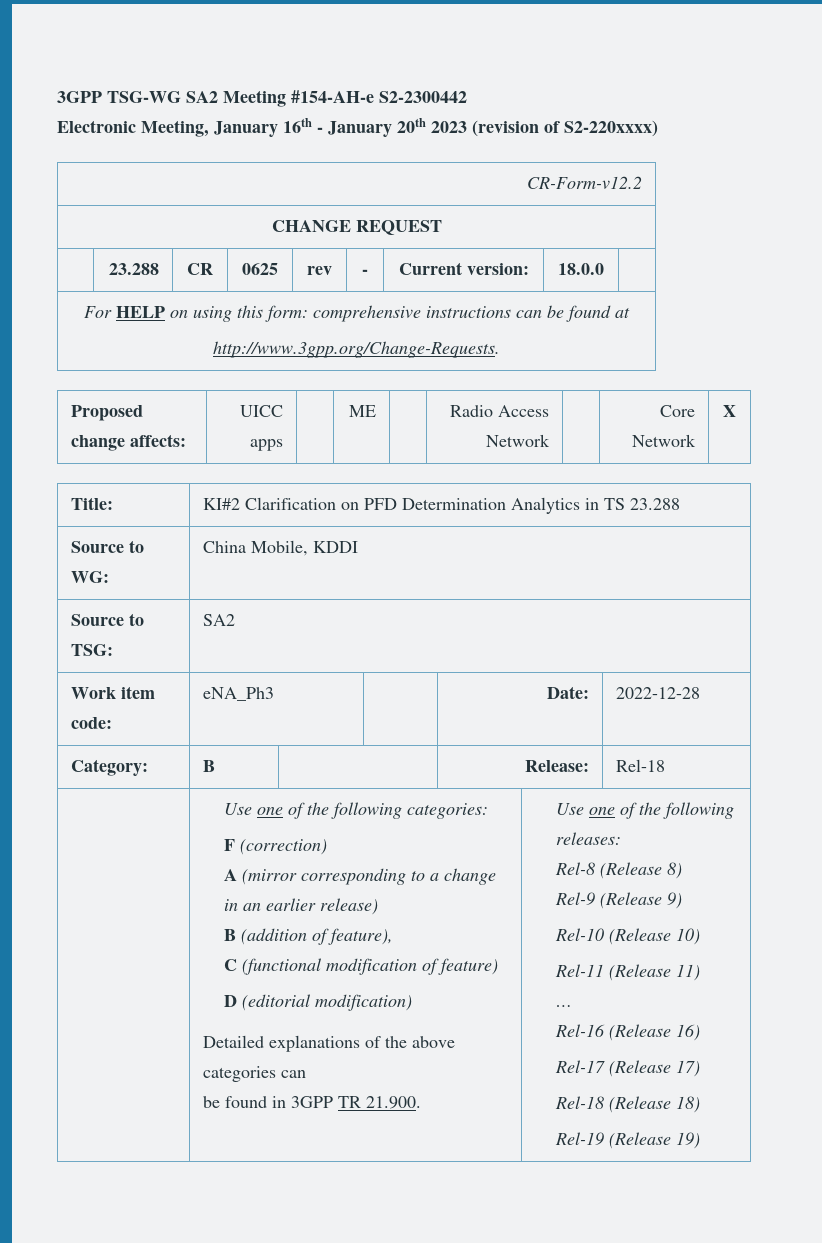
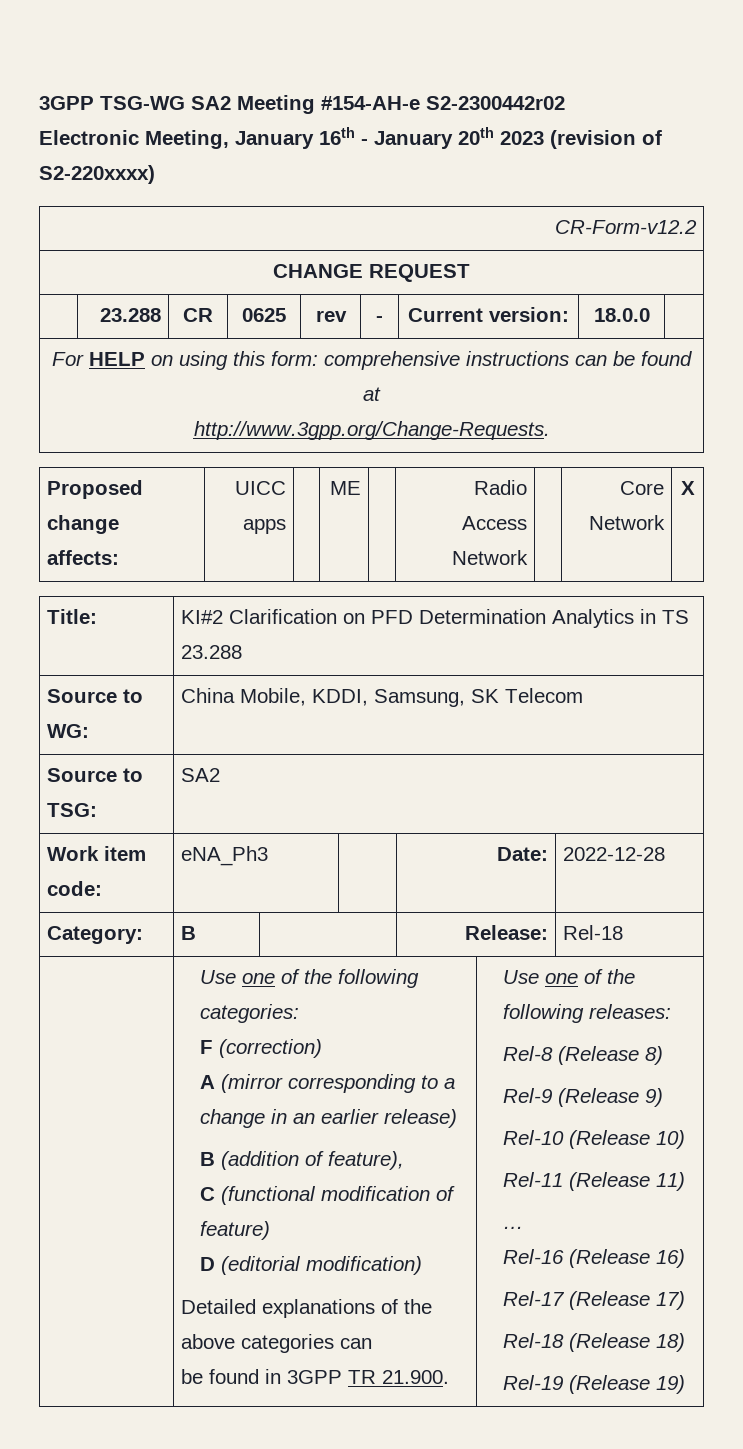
- 3GPP TSG-WG SA2 Meeting #154-AH-e S2-2300442
+ 3GPP TSG-WG SA2 Meeting #154-AH-e S2-2300442r02
- Source to WG: | China Mobile, KDDI
+ Source to WG: | China Mobile, KDDI, Samsung, SK Telecom

